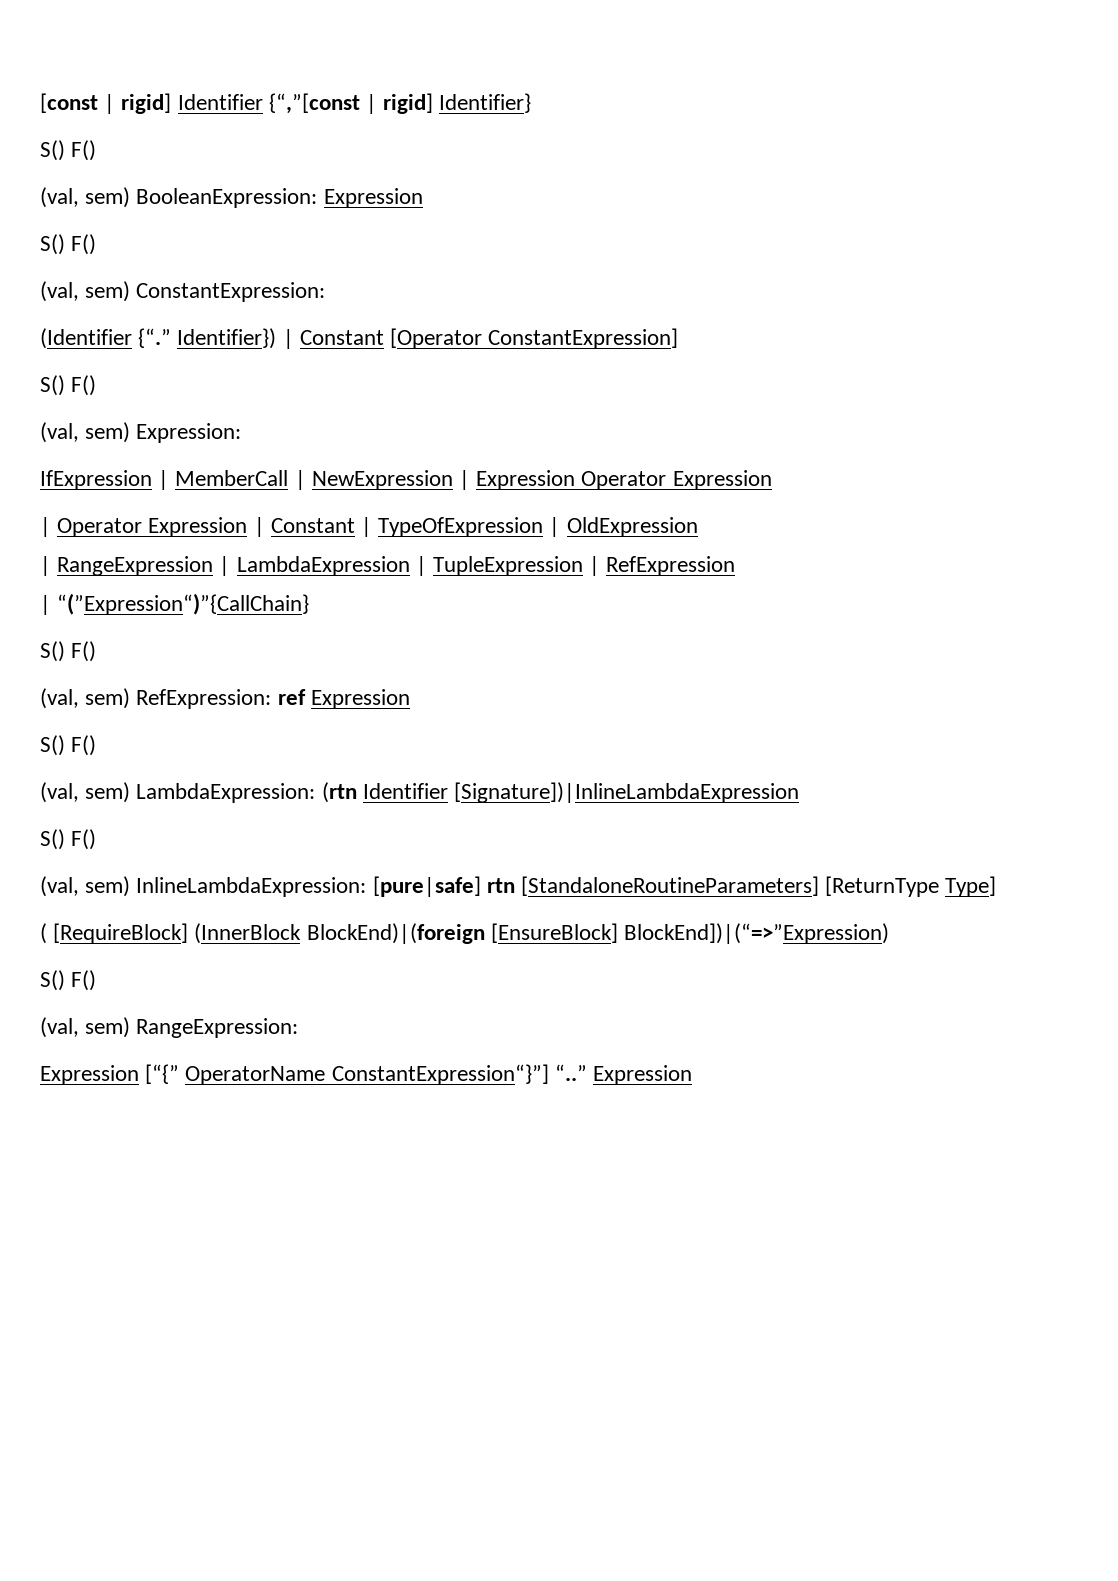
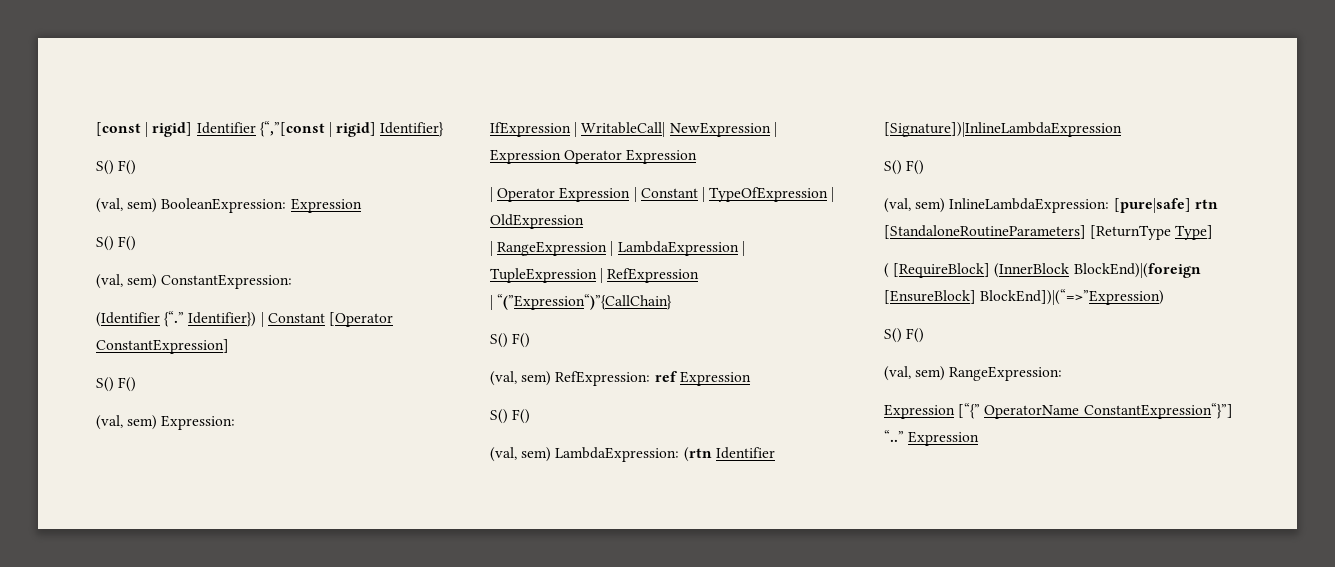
- IfExpression | MemberCall | NewExpression | Expression Operator Expression
+ IfExpression | WritableCall| NewExpression | Expression Operator Expression

